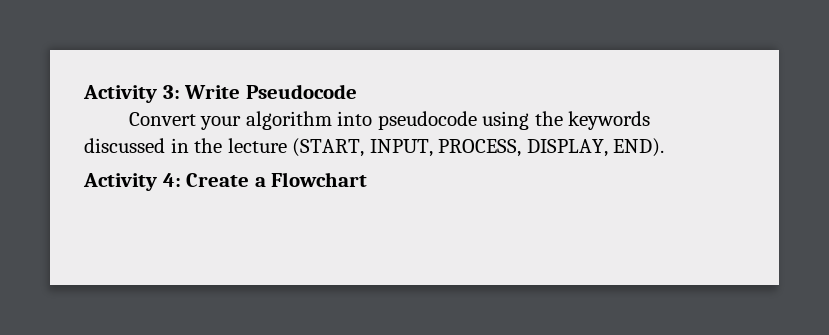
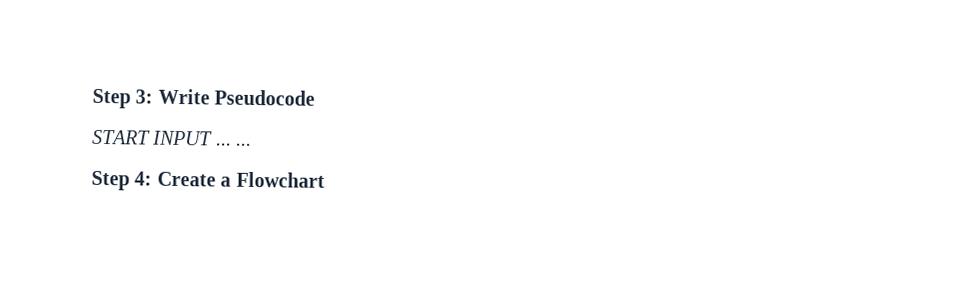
- Activity 3: Write Pseudocode
+ Step 3: Write Pseudocode
- Convert your algorithm into pseudocode using the keywords discussed in the lecture (START, INPUT, PROCESS, DISPLAY, END).
- Activity 4: Create a Flowchart
+ START INPUT ... ...
+ Step 4: Create a Flowchart

